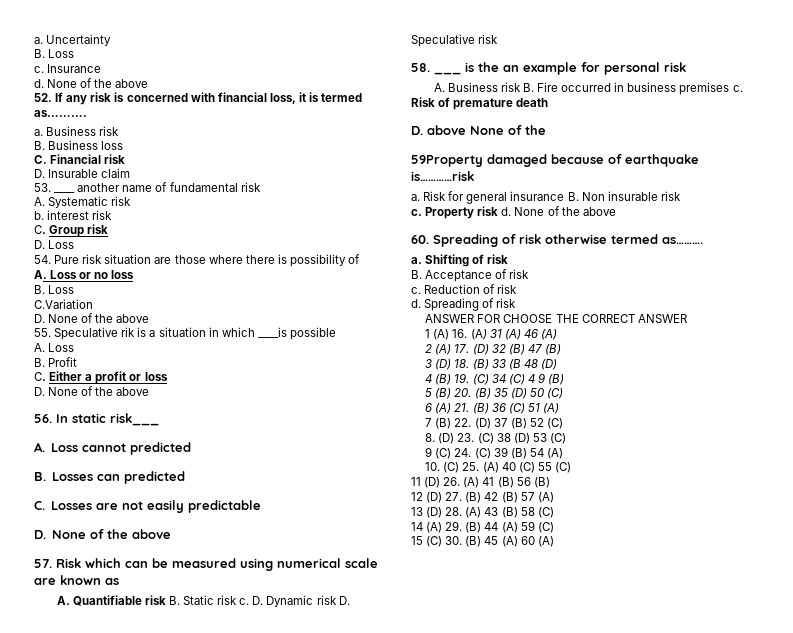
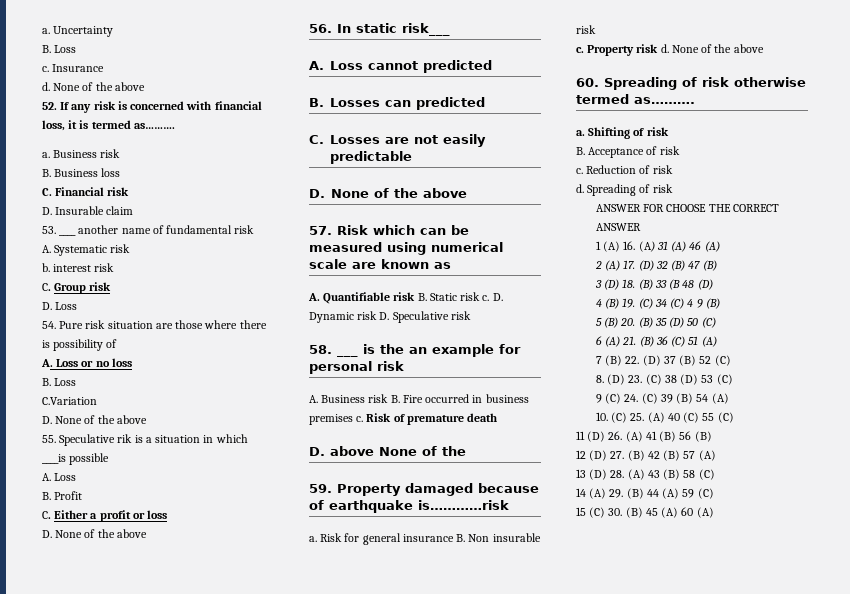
- 59Property damaged because of earthquake is…………risk
+ 59. Property damaged because of earthquake is…………risk

